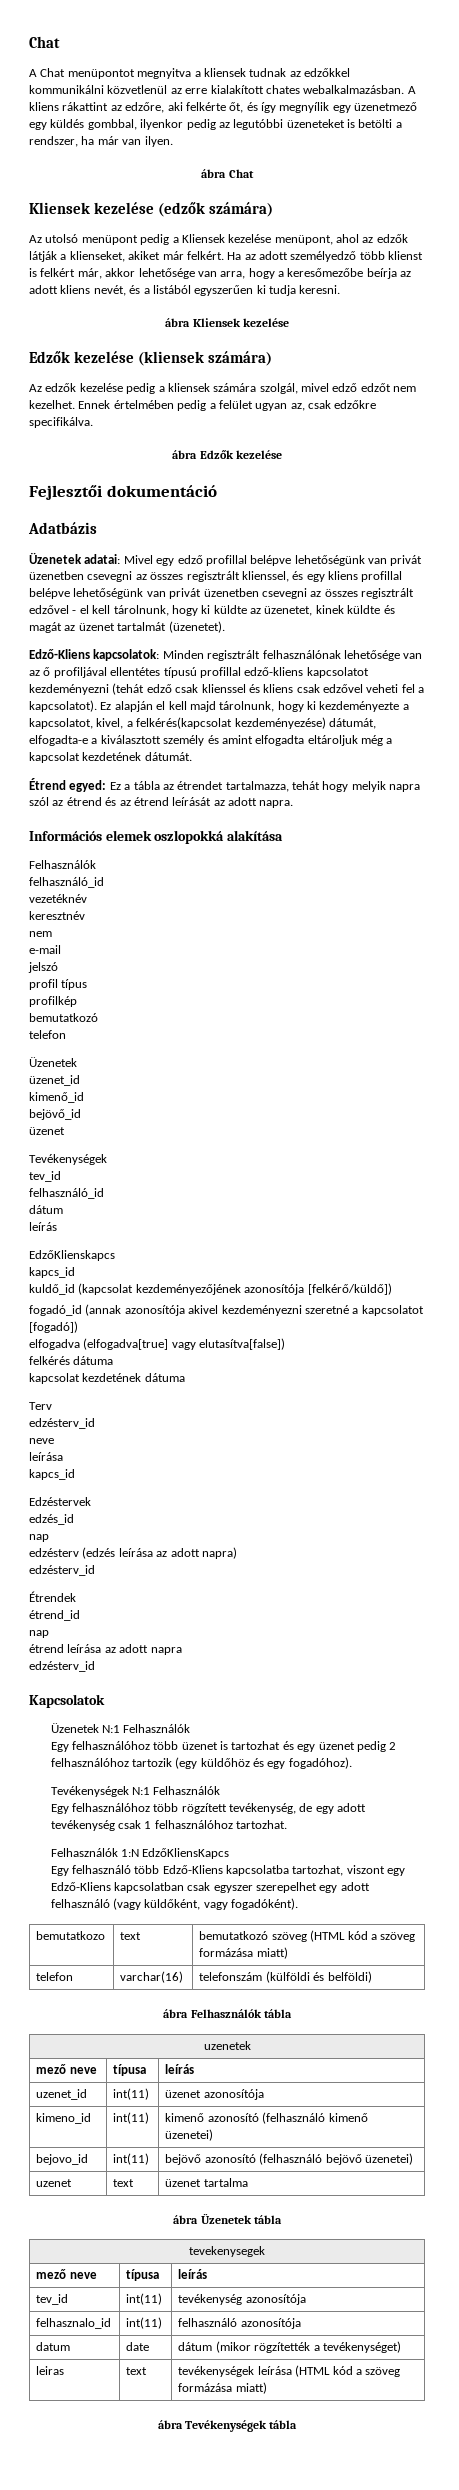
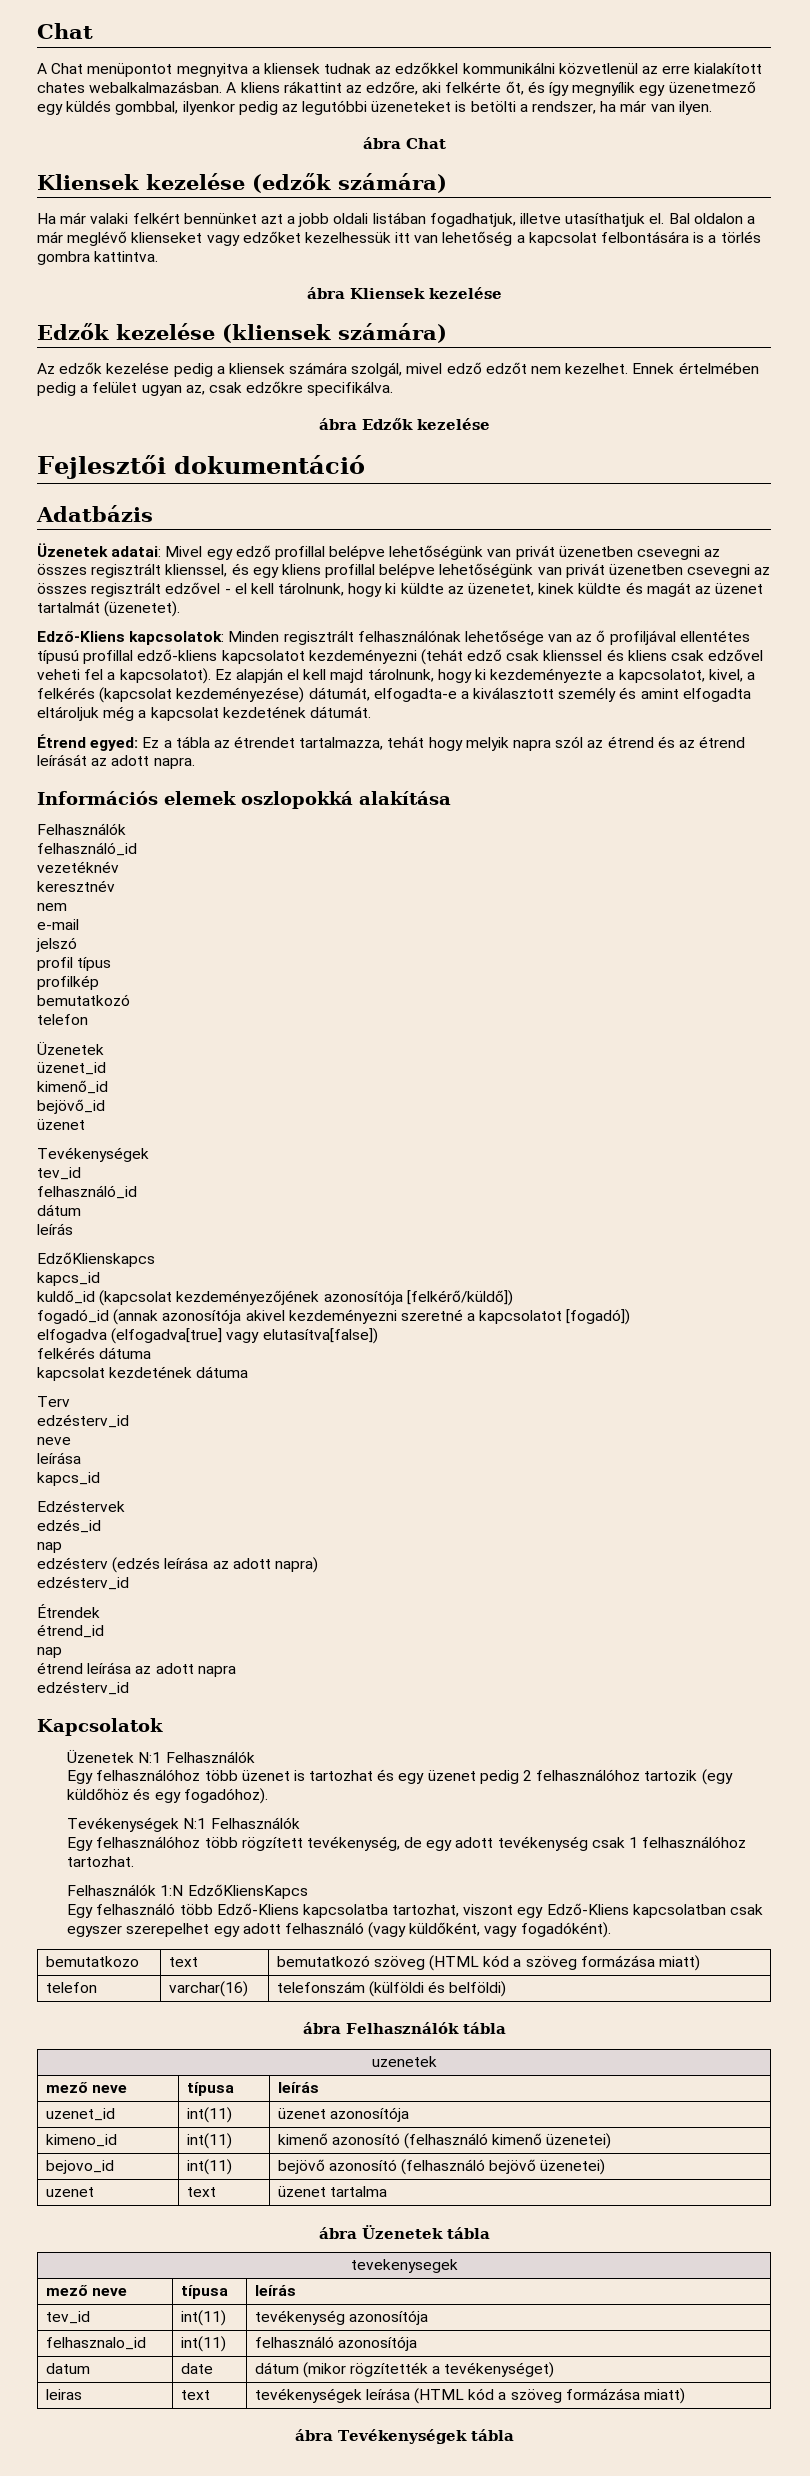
- Az utolsó menüpont pedig a Kliensek kezelése menüpont, ahol az edzők látják a klienseket, akiket már felkért. Ha az adott személyedző több klienst is felkért már, akkor lehetősége van arra, hogy a keresőmezőbe beírja az adott kliens nevét, és a listából egyszerűen ki tudja keresni.
+ Ha már valaki felkért bennünket azt a jobb oldali listában fogadhatjuk, illetve utasíthatjuk el. Bal oldalon a már meglévő klienseket vagy edzőket kezelhessük itt van lehetőség a kapcsolat felbontására is a törlés gombra kattintva.
- Ez alapján el kell majd tárolnunk, hogy ki kezdeményezte a kapcsolatot, kivel, a felkérés(kapcsolat kezdeményezése) dátumát, elfogadta-e a kiválasztott személy és amint elfogadta eltároljuk még a kapcsolat kezdetének dátumát.
+ Ez alapján el kell majd tárolnunk, hogy ki kezdeményezte a kapcsolatot, kivel, a felkérés (kapcsolat kezdeményezése) dátumát, elfogadta-e a kiválasztott személy és amint elfogadta eltároljuk még a kapcsolat kezdetének dátumát.

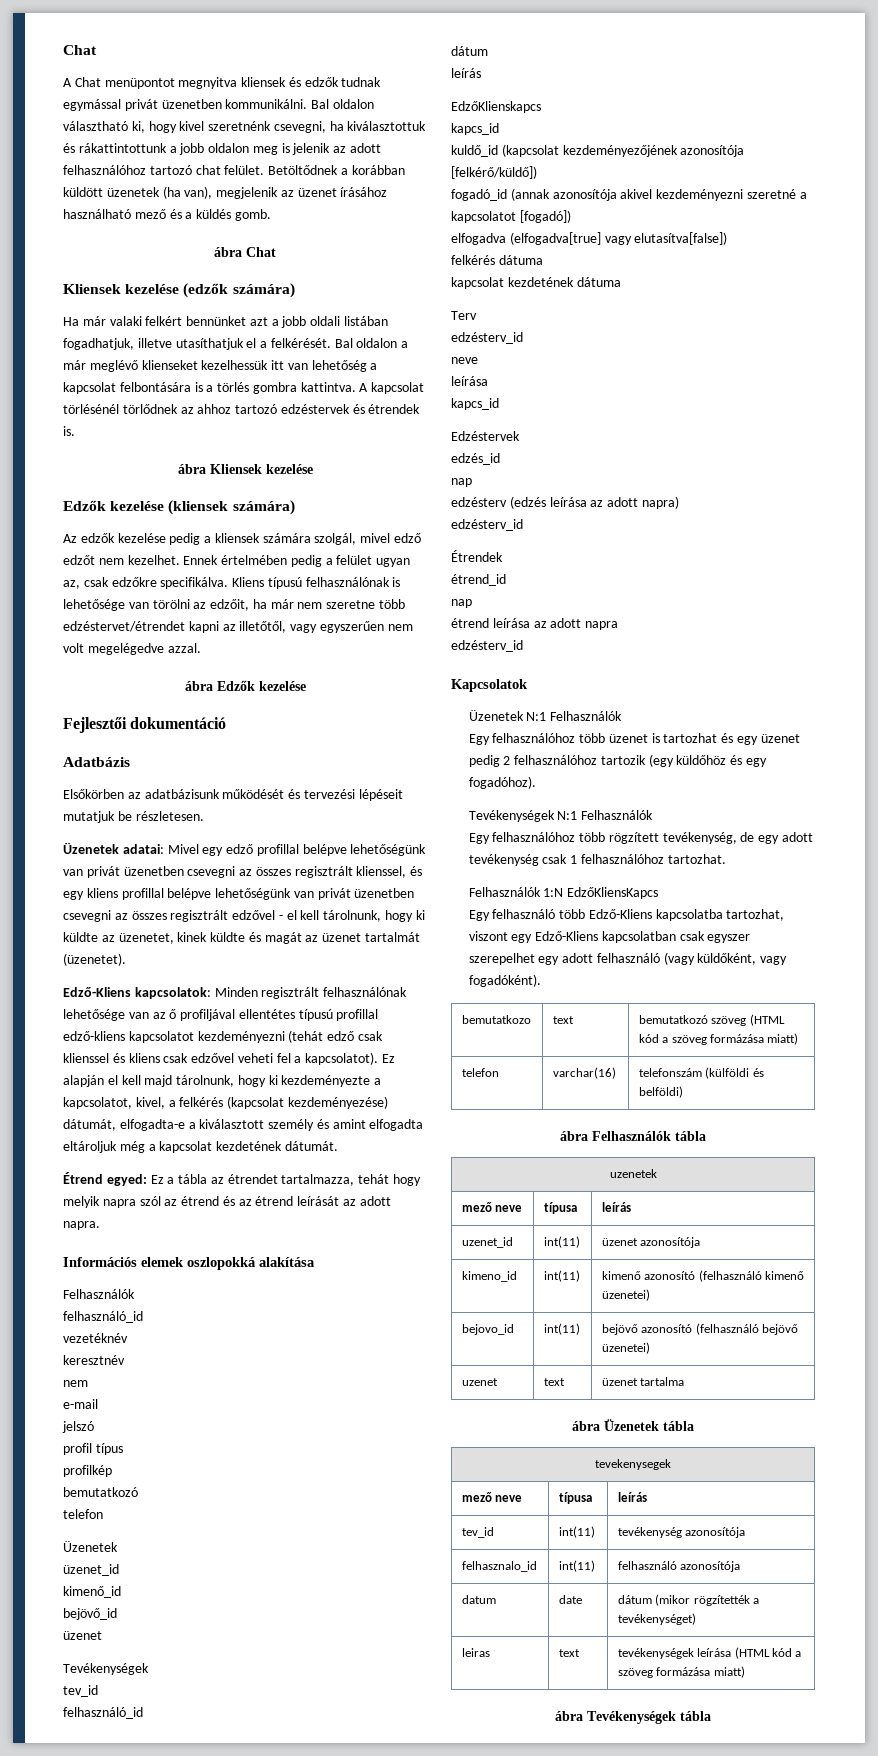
- A Chat menüpontot megnyitva a kliensek tudnak az edzőkkel kommunikálni közvetlenül az erre kialakított chates webalkalmazásban. A kliens rákattint az edzőre, aki felkérte őt, és így megnyílik egy üzenetmező egy küldés gombbal, ilyenkor pedig az legutóbbi üzeneteket is betölti a rendszer, ha már van ilyen.
+ A Chat menüpontot megnyitva kliensek és edzők tudnak egymással privát üzenetben kommunikálni. Bal oldalon választható ki, hogy kivel szeretnénk csevegni, ha kiválasztottuk és rákattintottunk a jobb oldalon meg is jelenik az adott felhasználóhoz tartozó chat felület. Betöltődnek a korábban küldött üzenetek (ha van), megjelenik az üzenet írásához használható mező és a küldés gomb.
- Ha már valaki felkért bennünket azt a jobb oldali listában fogadhatjuk, illetve utasíthatjuk el.
+ Ha már valaki felkért bennünket azt a jobb oldali listában fogadhatjuk, illetve utasíthatjuk el a felkérését.
- Bal oldalon a már meglévő klienseket vagy edzőket kezelhessük itt van lehetőség a kapcsolat felbontására is a törlés gombra kattintva.
+ Bal oldalon a már meglévő klienseket kezelhessük itt van lehetőség a kapcsolat felbontására is a törlés gombra kattintva. A kapcsolat törlésénél törlődnek az ahhoz tartozó edzéstervek és étrendek is.
+ Kliens típusú felhasználónak is lehetősége van törölni az edzőit, ha már nem szeretne több edzéstervet/étrendet kapni az illetőtől, vagy egyszerűen nem volt megelégedve azzal.
+ Elsőkörben az adatbázisunk működését és tervezési lépéseit mutatjuk be részletesen.

